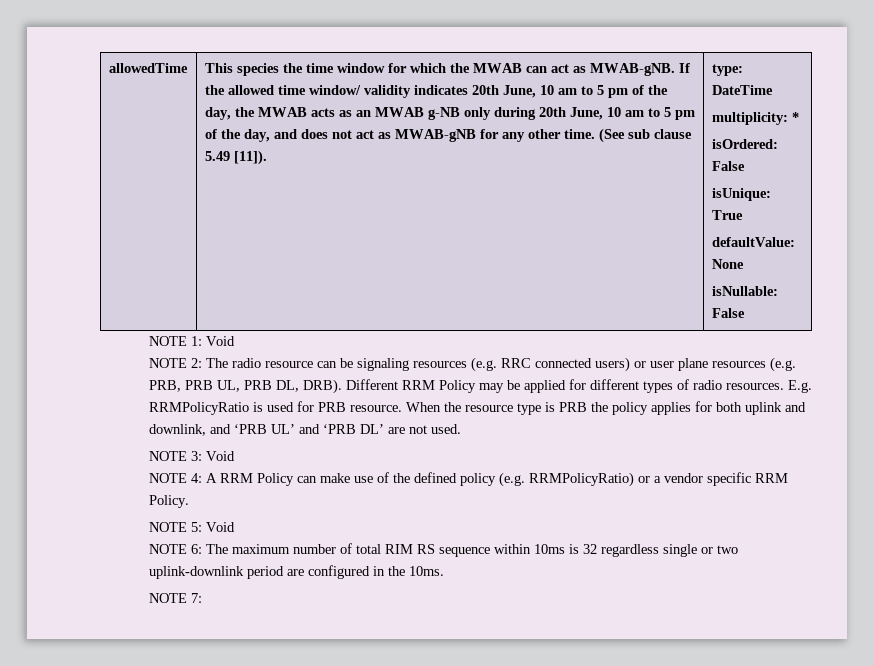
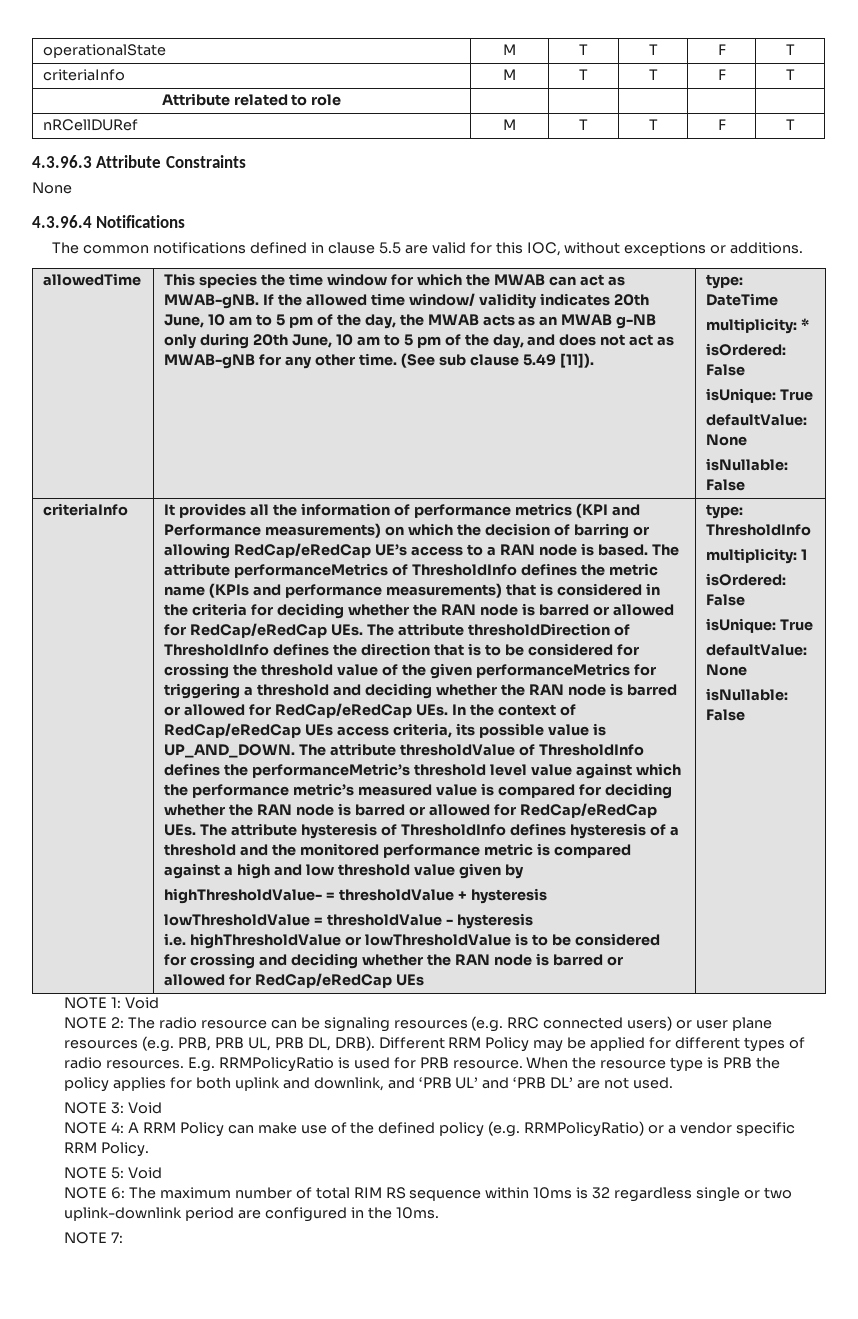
+ operationalState | M | T | T | F | T
+ criteriaInfo | M | T | T | F | T
+ Attribute related to role | | | | |
+ nRCellDURef | M | T | T | F | T
+ 4.3.96.3 Attribute Constraints
+ None
+ 4.3.96.4 Notifications
+ The common notifications defined in clause 5.5 are valid for this IOC, without exceptions or additions.
+ criteriaInfo | It provides all the information of performance metrics (KPI and Performance measurements) on which the decision of barring or allowing RedCap/eRedCap UE’s access to a RAN node is based. The attribute performanceMetrics of ThresholdInfo defines the metric name (KPIs and performance measurements) that is considered in the criteria for deciding whether the RAN node is barred or allowed for RedCap/eRedCap UEs. The attribute thresholdDirection of ThresholdInfo defines the direction that is to be considered for crossing the threshold value of the given performanceMetrics for triggering a threshold and deciding whether the RAN node is barred or allowed for RedCap/eRedCap UEs. In the context of RedCap/eRedCap UEs access criteria, its possible value is UP_AND_DOWN. The attribute thresholdValue of ThresholdInfo defines the performanceMetric’s threshold level value against which the performance metric’s measured value is compared for deciding whether the RAN node is barred or allowed for RedCap/eRedCap UEs. The attribute hysteresis of ThresholdInfo defines hysteresis of a threshold and the monitored performance metric is compared against a high and low threshold value given by
+ highThresholdValue- = thresholdValue + hysteresis
+ lowThresholdValue = thresholdValue - hysteresis
+ i.e. highThresholdValue or lowThresholdValue is to be considered for crossing and deciding whether the RAN node is barred or allowed for RedCap/eRedCap UEs | type: ThresholdInfo
+ multiplicity: 1
+ isOrdered: False
+ isUnique: True
+ defaultValue: None
+ isNullable: False

